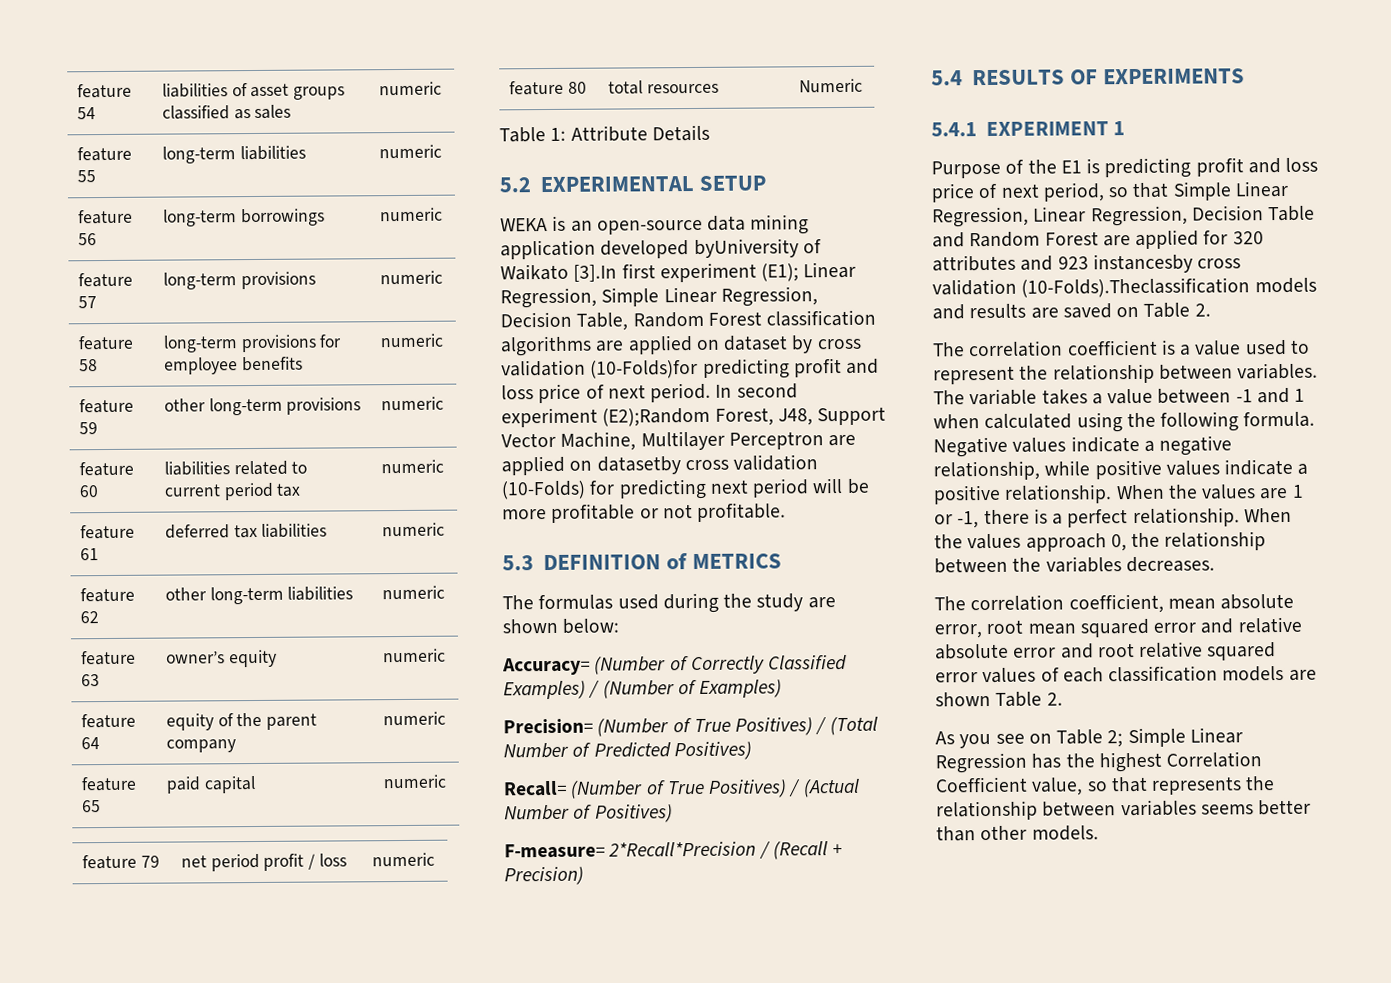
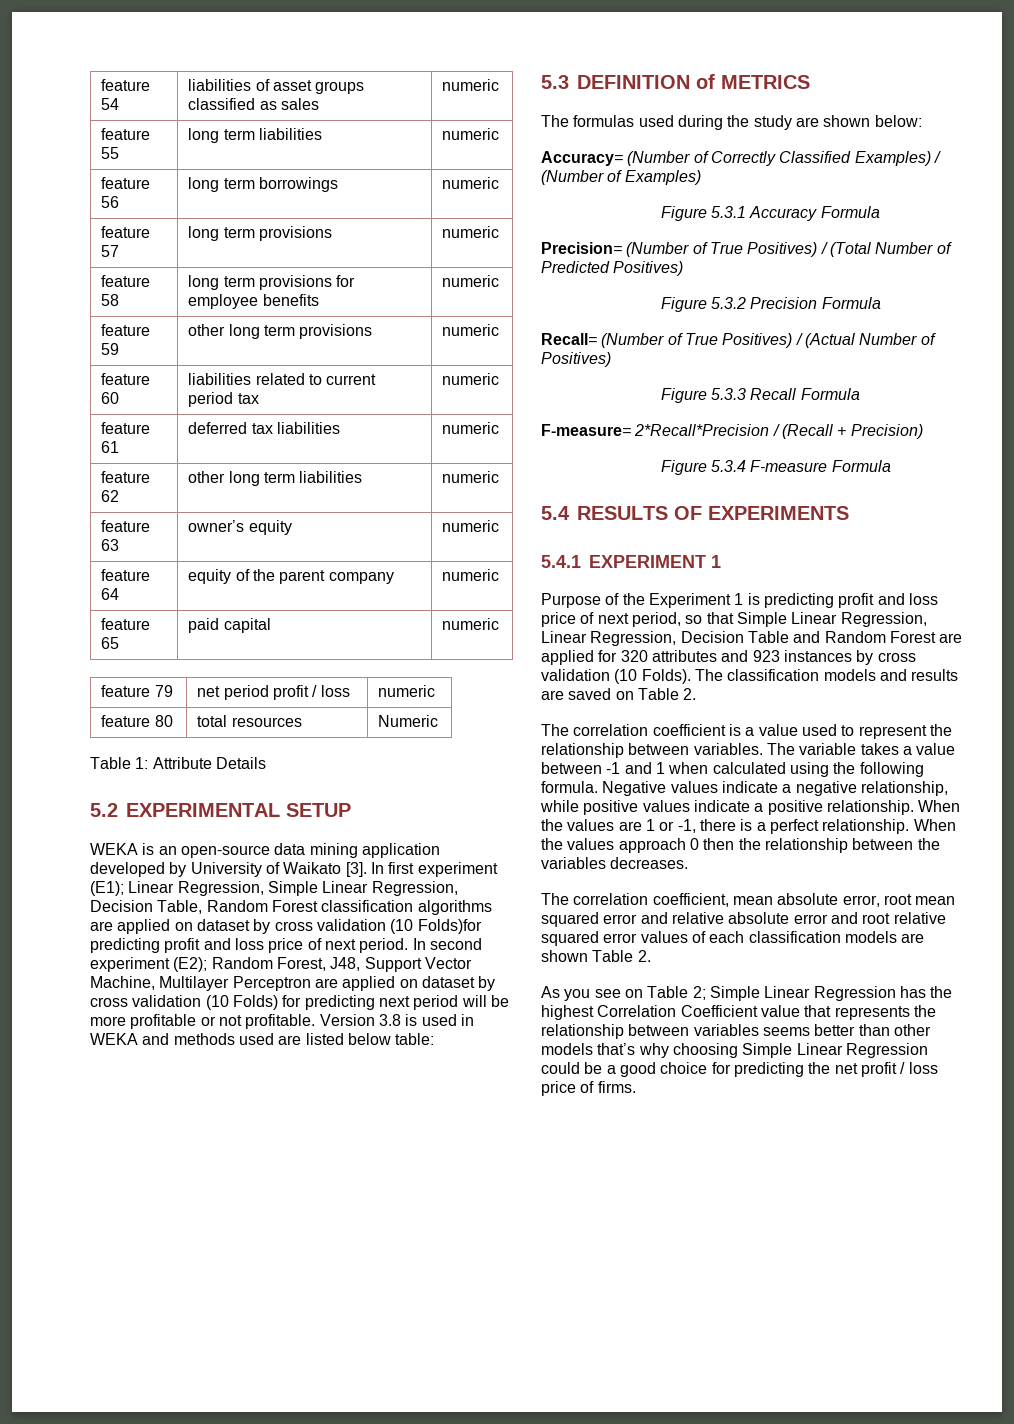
- feature 55 | long-term liabilities | numeric
+ feature 55 | long term liabilities | numeric
- feature 56 | long-term borrowings | numeric
+ feature 56 | long term borrowings | numeric
- feature 57 | long-term provisions | numeric
+ feature 57 | long term provisions | numeric
- feature 58 | long-term provisions for employee benefits | numeric
+ feature 58 | long term provisions for employee benefits | numeric
- feature 59 | other long-term provisions | numeric
+ feature 59 | other long term provisions | numeric
- feature 62 | other long-term liabilities | numeric
+ feature 62 | other long term liabilities | numeric
- WEKA is an open-source data mining application developed byUniversity of Waikato [3].In first experiment (E1); Linear Regression, Simple Linear Regression, Decision Table, Random Forest classification algorithms are applied on dataset by cross validation (10-Folds)for predicting profit and loss price of next period.
+ WEKA is an open-source data mining application developed by University of Waikato [3]. In first experiment (E1); Linear Regression, Simple Linear Regression, Decision Table, Random Forest classification algorithms are applied on dataset by cross validation (10 Folds)for predicting profit and loss price of next period.
- In second experiment (E2);Random Forest, J48, Support Vector Machine, Multilayer Perceptron are applied on datasetby cross validation (10-Folds) for predicting next period will be more profitable or not profitable.
+ In second experiment (E2); Random Forest, J48, Support Vector Machine, Multilayer Perceptron are applied on dataset by cross validation (10 Folds) for predicting next period will be more profitable or not profitable. Version 3.8 is used in WEKA and methods used are listed below table:
+ Figure 5.3.1 Accuracy Formula
+ Figure 5.3.2 Precision Formula
+ Figure 5.3.3 Recall Formula
+ Figure 5.3.4 F-measure Formula
- Purpose of the E1 is predicting profit and loss price of next period, so that Simple Linear Regression, Linear Regression, Decision Table and Random Forest are applied for 320 attributes and 923 instancesby cross validation (10-Folds).Theclassification models and results are saved on Table 2.
+ Purpose of the Experiment 1 is predicting profit and loss price of next period, so that Simple Linear Regression, Linear Regression, Decision Table and Random Forest are applied for 320 attributes and 923 instances by cross validation (10 Folds). The classification models and results are saved on Table 2.
- When the values approach 0, the relationship between the variables decreases.
+ When the values approach 0 then the relationship between the variables decreases.
- As you see on Table 2; Simple Linear Regression has the highest Correlation Coefficient value, so that represents the relationship between variables seems better than other models.
+ As you see on Table 2; Simple Linear Regression has the highest Correlation Coefficient value that represents the relationship between variables seems better than other models that’s why choosing Simple Linear Regression could be a good choice for predicting the net profit / loss price of firms.

